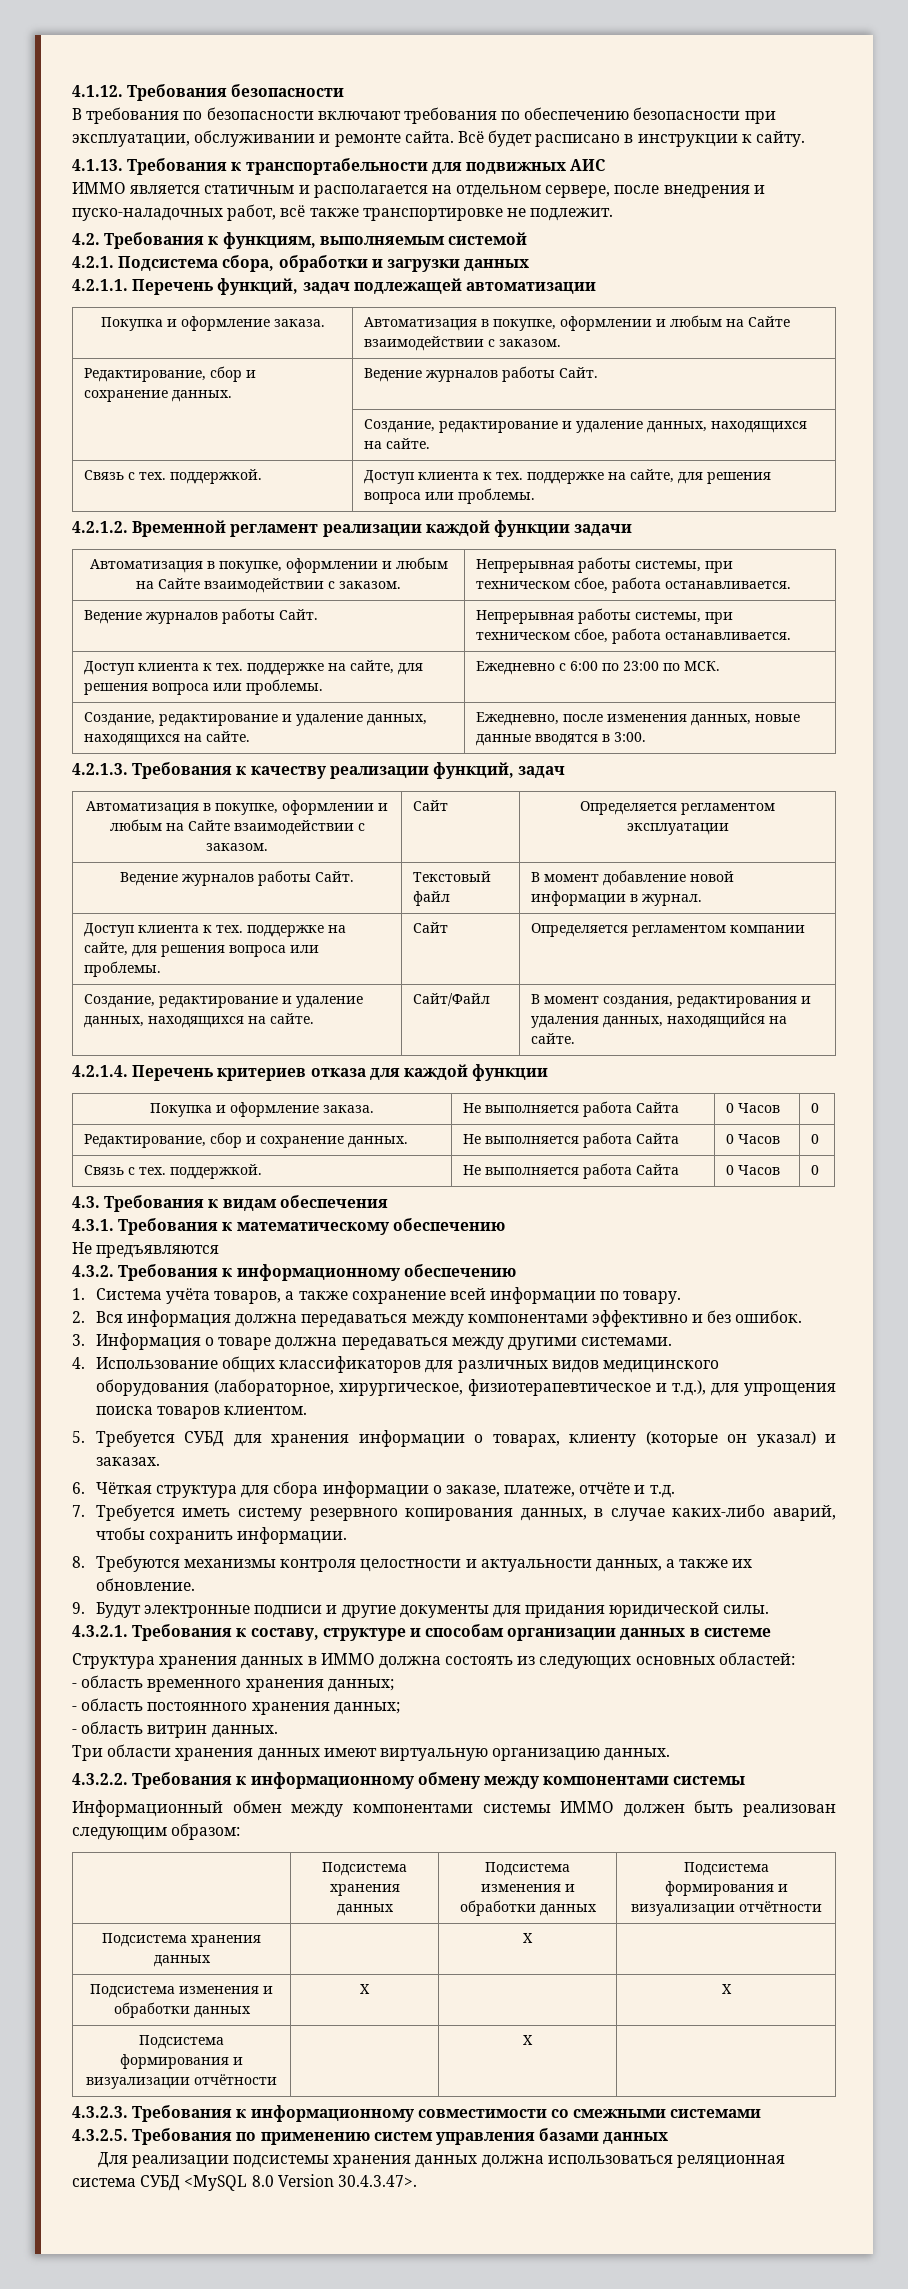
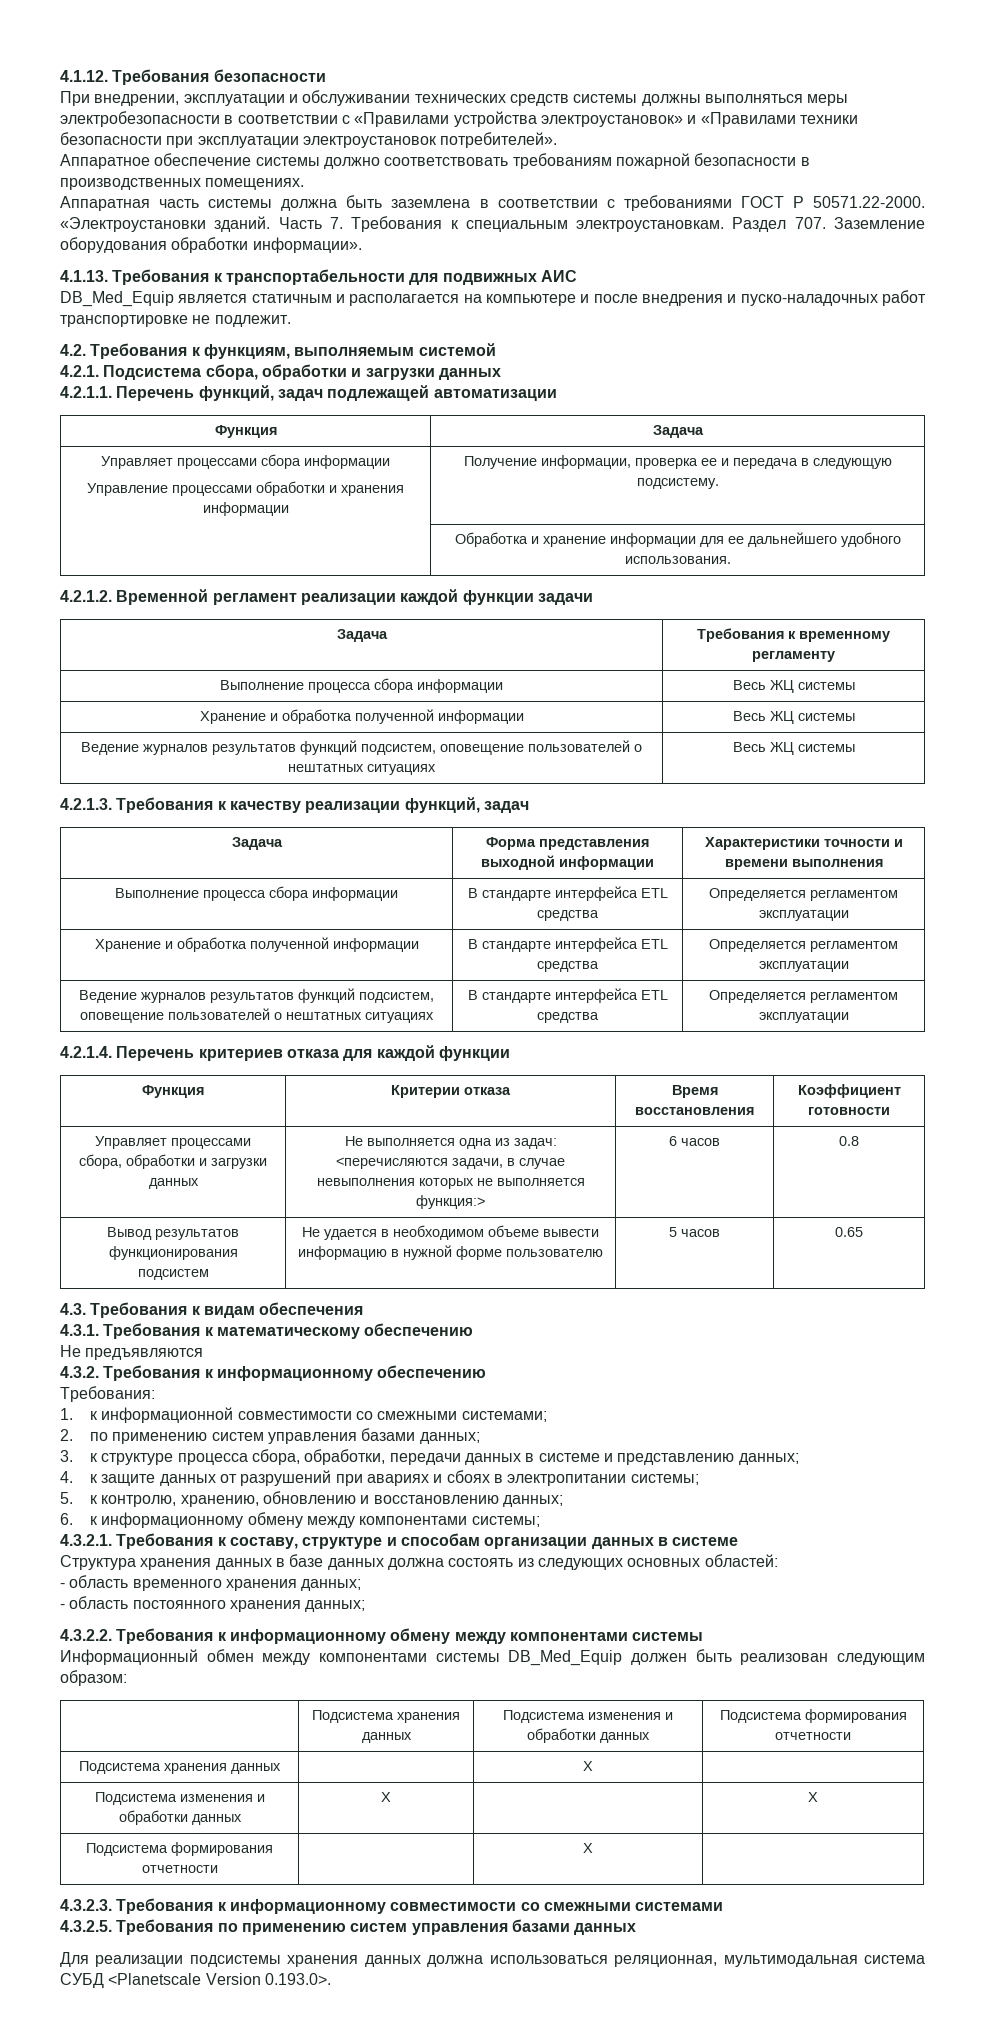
- В требования по безопасности включают требования по обеспечению безопасности при эксплуатации, обслуживании и ремонте сайта. Всё будет расписано в инструкции к сайту.
+ При внедрении, эксплуатации и обслуживании технических средств системы должны выполняться меры электробезопасности в соответствии с «Правилами устройства электроустановок» и «Правилами техники безопасности при эксплуатации электроустановок потребителей».
+ Аппаратное обеспечение системы должно соответствовать требованиям пожарной безопасности в производственных помещениях.
+ Аппаратная часть системы должна быть заземлена в соответствии с требованиями ГОСТ Р 50571.22-2000. «Электроустановки зданий. Часть 7. Требования к специальным электроустановкам. Раздел 707. Заземление оборудования обработки информации».
- ИММО является статичным и располагается на отдельном сервере, после внедрения и пуско-наладочных работ, всё также транспортировке не подлежит.
+ DB_Med_Equip является статичным и располагается на компьютере и после внедрения и пуско-наладочных работ транспортировке не подлежит.
- Покупка и оформление заказа. | Автоматизация в покупке, оформлении и любым на Сайте взаимодействии с заказом.
- Редактирование, сбор и сохранение данных. | Ведение журналов работы Сайт.
- | Создание, редактирование и удаление данных, находящихся на сайте.
- Связь с тех. поддержкой. | Доступ клиента к тех. поддержке на сайте, для решения вопроса или проблемы.
+ Функция | Задача
+ Управляет процессами сбора информации
+ Управление процессами обработки и хранения информации | Получение информации, проверка ее и передача в следующую подсистему.
+ | Обработка и хранение информации для ее дальнейшего удобного использования.
- Автоматизация в покупке, оформлении и любым на Сайте взаимодействии с заказом. | Непрерывная работы системы, при техническом сбое, работа останавливается.
- Ведение журналов работы Сайт. | Непрерывная работы системы, при техническом сбое, работа останавливается.
- Доступ клиента к тех. поддержке на сайте, для решения вопроса или проблемы. | Ежедневно с 6:00 по 23:00 по МСК.
- Создание, редактирование и удаление данных, находящихся на сайте. | Ежедневно, после изменения данных, новые данные вводятся в 3:00.
+ Задача | Требования к временному регламенту
+ Выполнение процесса сбора информации | Весь ЖЦ системы
+ Хранение и обработка полученной информации | Весь ЖЦ системы
+ Ведение журналов результатов функций подсистем, оповещение пользователей о нештатных ситуациях | Весь ЖЦ системы
- Автоматизация в покупке, оформлении и любым на Сайте взаимодействии с заказом. | Сайт | Определяется регламентом эксплуатации
+ Задача | Форма представления выходной информации | Характеристики точности и времени выполнения
+ Выполнение процесса сбора информации | В стандарте интерфейса ETL средства | Определяется регламентом эксплуатации
+ Хранение и обработка полученной информации | В стандарте интерфейса ETL средства | Определяется регламентом эксплуатации
- Ведение журналов работы Сайт. | Текстовый файл | В момент добавление новой информации в журнал.
- Доступ клиента к тех. поддержке на сайте, для решения вопроса или проблемы. | Сайт | Определяется регламентом компании
- Создание, редактирование и удаление данных, находящихся на сайте. | Сайт/Файл | В момент создания, редактирования и удаления данных, находящийся на сайте.
+ Ведение журналов результатов функций подсистем, оповещение пользователей о нештатных ситуациях | В стандарте интерфейса ETL средства | Определяется регламентом эксплуатации
- Покупка и оформление заказа. | Не выполняется работа Сайта | 0 Часов | 0
- Редактирование, сбор и сохранение данных. | Не выполняется работа Сайта | 0 Часов | 0
- Связь с тех. поддержкой. | Не выполняется работа Сайта | 0 Часов | 0
+ Функция | Критерии отказа | Время восстановления | Коэффициент готовности
+ Управляет процессами сбора, обработки и загрузки данных | Не выполняется одна из задач: <перечисляются задачи, в случае невыполнения которых не выполняется функция:> | 6 часов | 0.8
+ Вывод результатов функционирования подсистем | Не удается в необходимом объеме вывести информацию в нужной форме пользователю | 5 часов | 0.65
- 1. Система учёта товаров, а также сохранение всей информации по товару.
- 2. Вся информация должна передаваться между компонентами эффективно и без ошибок.
- 3. Информация о товаре должна передаваться между другими системами.
- 4. Использование общих классификаторов для различных видов медицинского оборудования (лабораторное, хирургическое, физиотерапевтическое и т.д.), для упрощения поиска товаров клиентом.
- 5. Требуется СУБД для хранения информации о товарах, клиенту (которые он указал) и заказах.
- 6. Чёткая структура для сбора информации о заказе, платеже, отчёте и т.д.
- 7. Требуется иметь систему резервного копирования данных, в случае каких-либо аварий, чтобы сохранить информации.
- 8. Требуются механизмы контроля целостности и актуальности данных, а также их обновление.
- 9. Будут электронные подписи и другие документы для придания юридической силы.
+ Требования:
+ 1. к информационной совместимости со смежными системами;
+ 2. по применению систем управления базами данных;
+ 3. к структуре процесса сбора, обработки, передачи данных в системе и представлению данных;
+ 4. к защите данных от разрушений при авариях и сбоях в электропитании системы;
+ 5. к контролю, хранению, обновлению и восстановлению данных;
+ 6. к информационному обмену между компонентами системы;
- Структура хранения данных в ИММО должна состоять из следующих основных областей:
+ Структура хранения данных в базе данных должна состоять из следующих основных областей:
- - область витрин данных.
- Три области хранения данных имеют виртуальную организацию данных.
- Информационный обмен между компонентами системы ИММО должен быть реализован следующим образом:
+ Информационный обмен между компонентами системы DB_Med_Equip должен быть реализован следующим образом:
- | Подсистема хранения данных | Подсистема изменения и обработки данных | Подсистема формирования и визуализации отчётности
+ | Подсистема хранения данных | Подсистема изменения и обработки данных | Подсистема формирования отчетности
- Подсистема формирования и визуализации отчётности | | X |
+ Подсистема формирования отчетности | | X |
- Для реализации подсистемы хранения данных должна использоваться реляционная система СУБД <MySQL 8.0 Version 30.4.3.47>.
+ Для реализации подсистемы хранения данных должна использоваться реляционная, мультимодальная система СУБД <Planetscale Version 0.193.0>.

